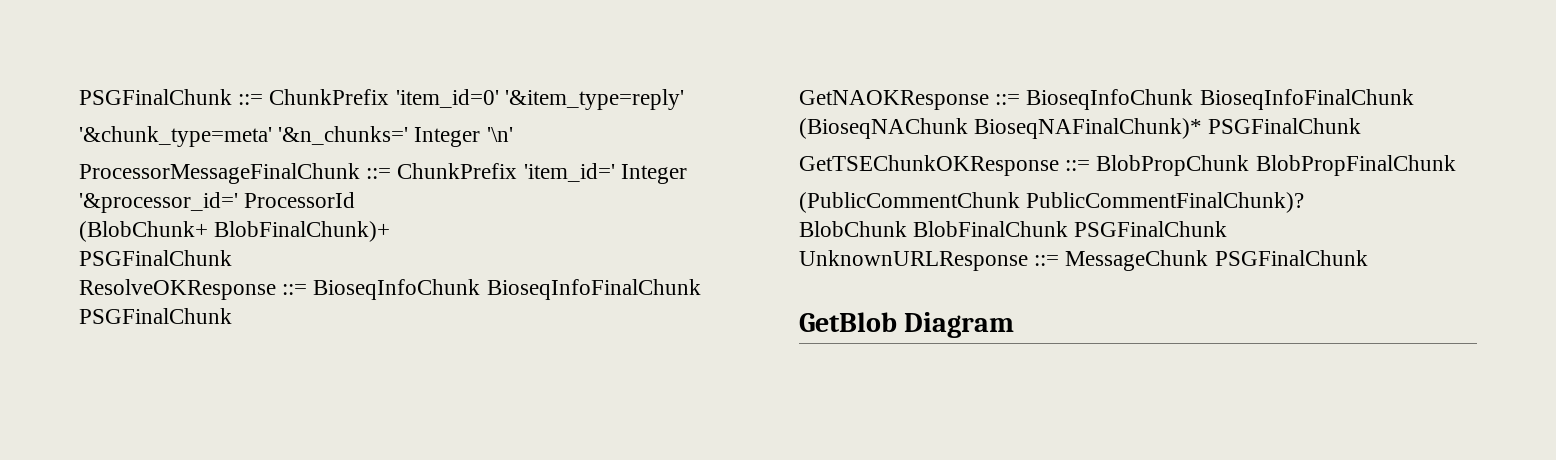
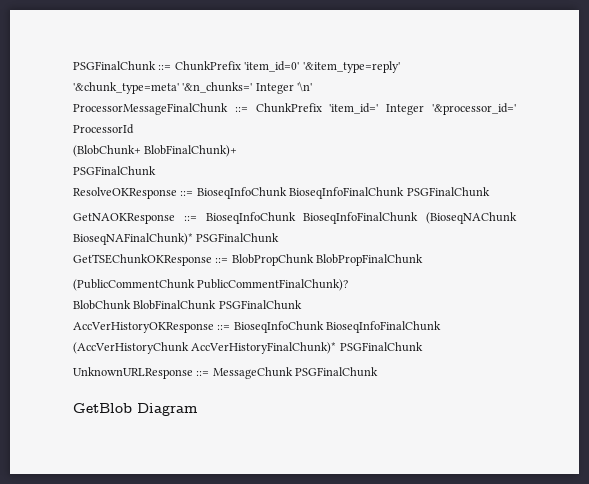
+ AccVerHistoryOKResponse ::= BioseqInfoChunk BioseqInfoFinalChunk (AccVerHistoryChunk AccVerHistoryFinalChunk)* PSGFinalChunk

